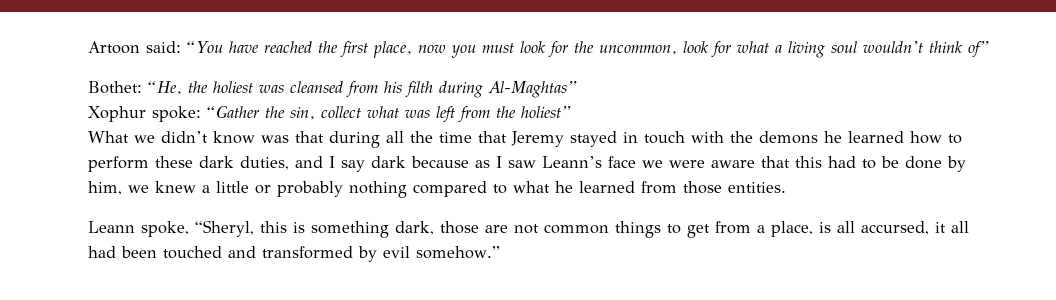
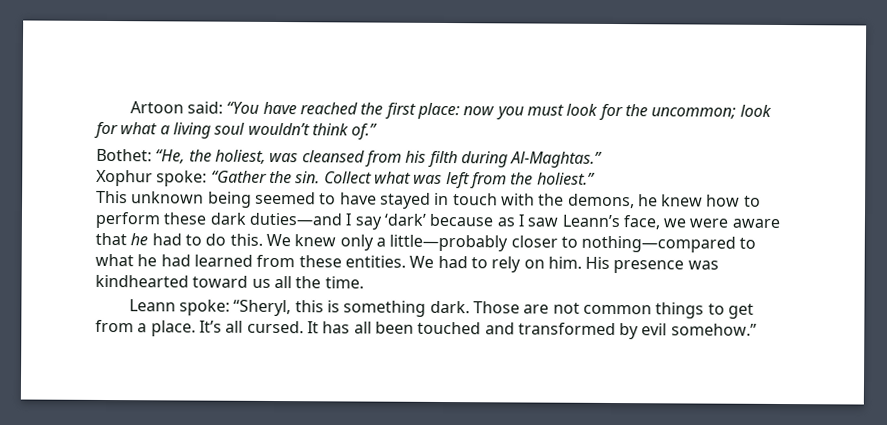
- Artoon said: “You have reached the first place, now you must look for the uncommon, look for what a living soul wouldn’t think of”
+ Artoon said: “You have reached the first place: now you must look for the uncommon; look for what a living soul wouldn’t think of.”
- Bothet: “He, the holiest was cleansed from his filth during Al-Maghtas”
+ Bothet: “He, the holiest, was cleansed from his filth during Al-Maghtas.”
- Xophur spoke: “Gather the sin, collect what was left from the holiest”
- What we didn’t know was that during all the time that Jeremy stayed in touch with the demons he learned how to perform these dark duties, and I say dark because as I saw Leann’s face we were aware that this had to be done by him, we knew a little or probably nothing compared to what he learned from those entities.
+ Xophur spoke: “Gather the sin. Collect what was left from the holiest.”
+ This unknown being seemed to have stayed in touch with the demons, he knew how to perform these dark duties—and I say ‘dark’ because as I saw Leann’s face, we were aware that he had to do this. We knew only a little—probably closer to nothing—compared to what he had learned from these entities. We had to rely on him. His presence was kindhearted toward us all the time.
- Leann spoke, “Sheryl, this is something dark, those are not common things to get from a place, is all accursed, it all had been touched and transformed by evil somehow.”
+ Leann spoke: “Sheryl, this is something dark. Those are not common things to get from a place. It’s all cursed. It has all been touched and transformed by evil somehow.”

